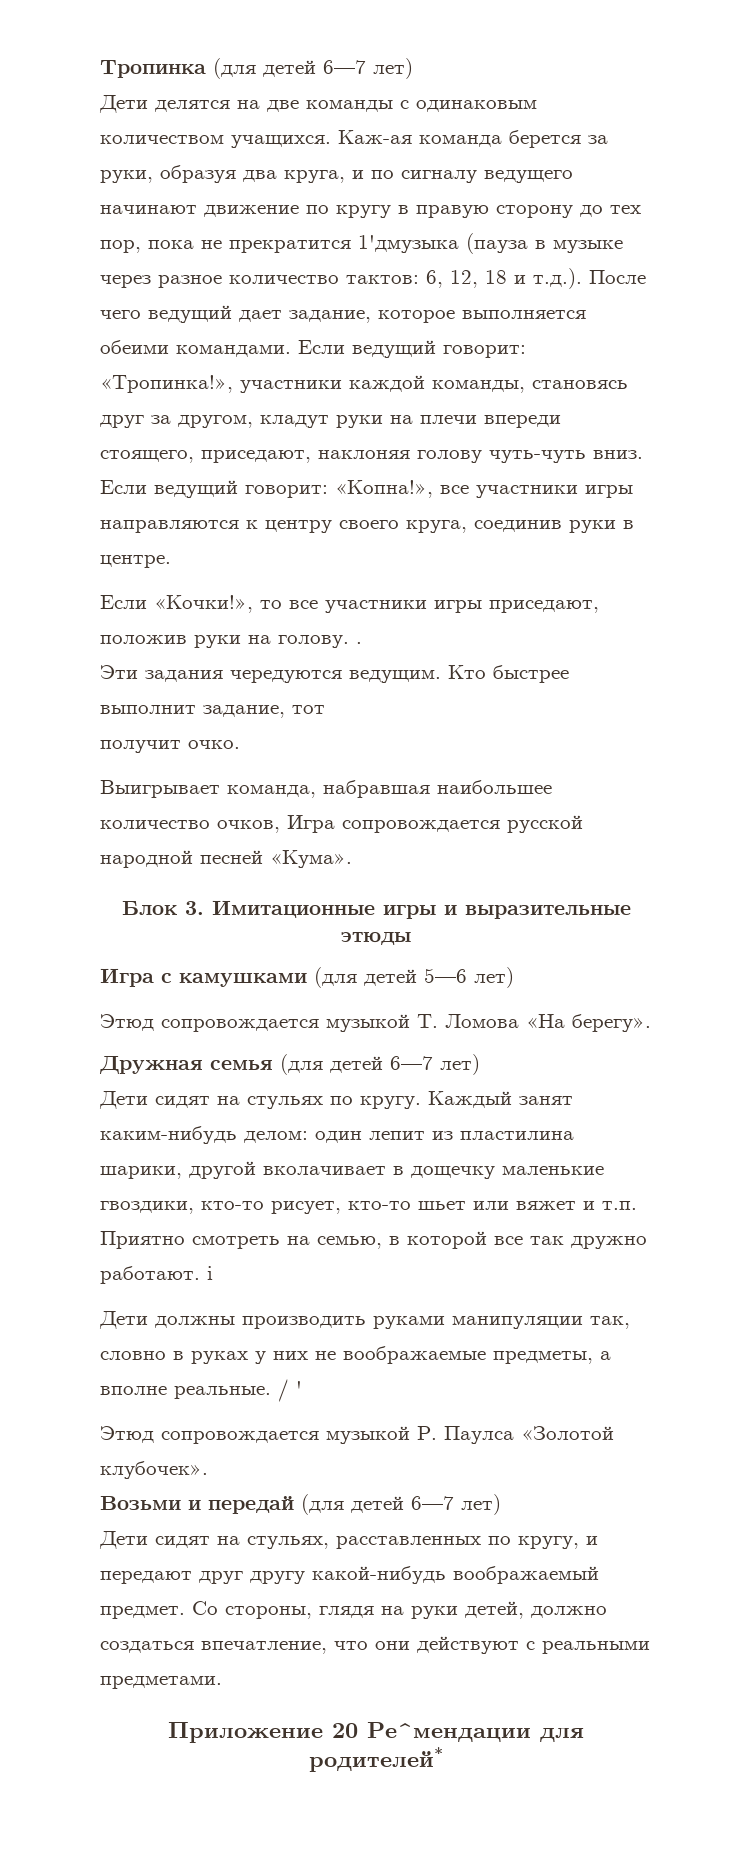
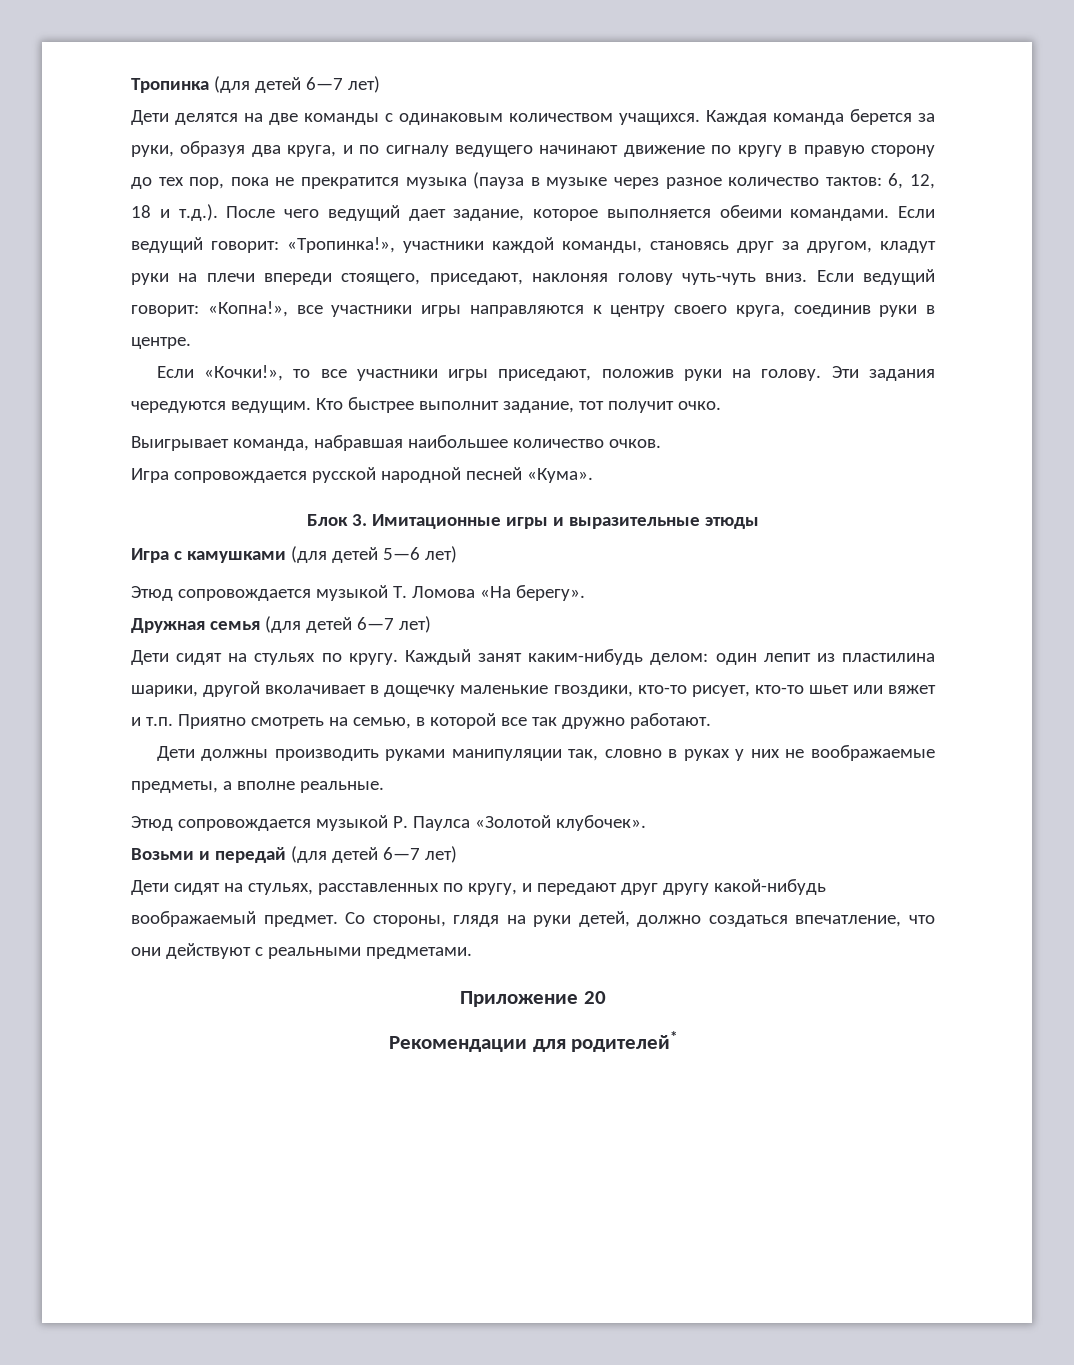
- Каж-ая команда берется за руки, образуя два круга, и по сигналу ведущего начинают движение по кругу в правую сторону до тех пор, пока не прекратится 1'дмузыка (пауза в музыке через разное количество тактов: 6, 12, 18 и т.д.). После чего ведущий дает задание, которое выполняется обеими командами.
+ Каждая команда берется за руки, образуя два круга, и по сигналу ведущего начинают движение по кругу в правую сторону до тех пор, пока не прекратится музыка (пауза в музыке через разное количество тактов: 6, 12, 18 и т.д.). После чего ведущий дает задание, которое выполняется обеими командами.
- Если «Кочки!», то все участники игры приседают, положив руки на голову. .
- Эти задания чередуются ведущим.
+ Если «Кочки!», то все участники игры приседают, положив руки на голову. Эти задания чередуются ведущим.
- Кто быстрее выполнит задание, тот
- получит очко.
+ Кто быстрее выполнит задание, тот получит очко.
- Выигрывает команда, набравшая наибольшее количество очков, Игра сопровождается русской народной песней «Кума».
+ Выигрывает команда, набравшая наибольшее количество очков.
+ Игра сопровождается русской народной песней «Кума».
- Каждый занят каким-нибудь делом: один лепит из пластилина шарики, другой вколачивает в дощечку маленькие гвоздики, кто-то рисует, кто-то шьет или вяжет и т.п. Приятно смотреть на семью, в которой все так дружно работают. i
+ Каждый занят каким-нибудь делом: один лепит из пластилина шарики, другой вколачивает в дощечку маленькие гвоздики, кто-то рисует, кто-то шьет или вяжет и т.п. Приятно смотреть на семью, в которой все так дружно работают.
- / '
- Приложение 20 Ре^мендации для родителей*
+ Приложение 20
+ Рекомендации для родителей*

